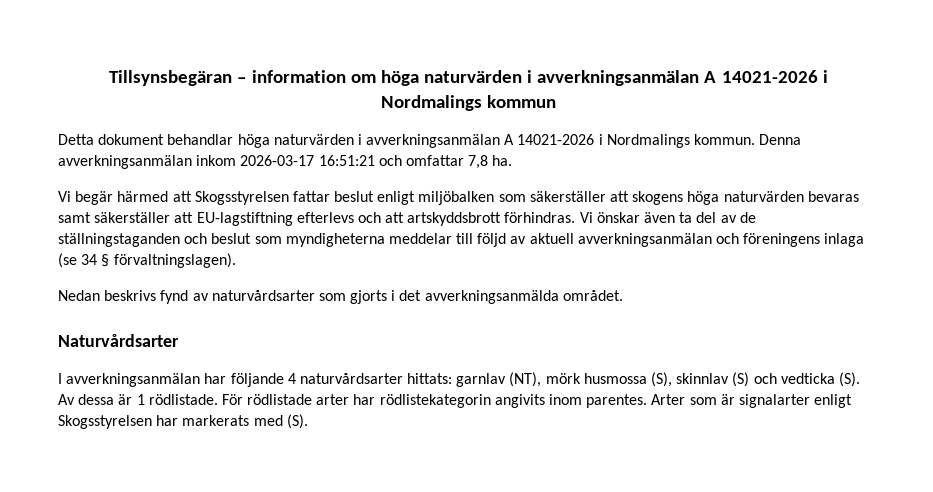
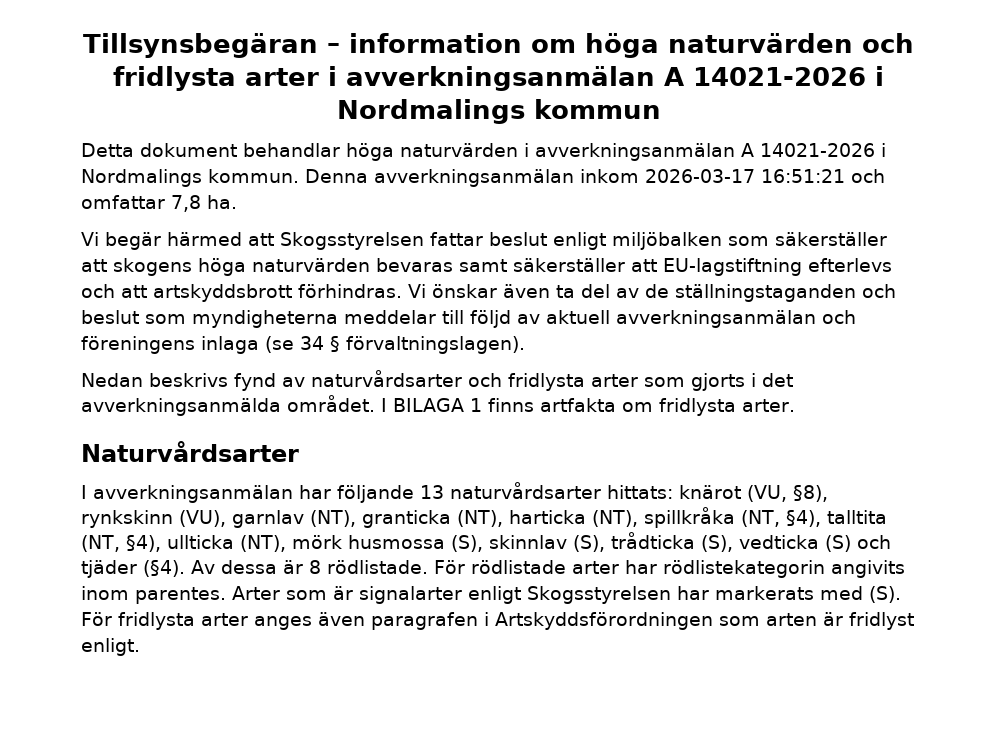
- Tillsynsbegäran – information om höga naturvärden i avverkningsanmälan A 14021-2026 i Nordmalings kommun
+ Tillsynsbegäran – information om höga naturvärden och fridlysta arter i avverkningsanmälan A 14021-2026 i Nordmalings kommun
- Nedan beskrivs fynd av naturvårdsarter som gjorts i det avverkningsanmälda området.
+ Nedan beskrivs fynd av naturvårdsarter och fridlysta arter som gjorts i det avverkningsanmälda området. I BILAGA 1 finns artfakta om fridlysta arter.
- I avverkningsanmälan har följande 4 naturvårdsarter hittats: garnlav (NT), mörk husmossa (S), skinnlav (S) och vedticka (S). Av dessa är 1 rödlistade.
+ I avverkningsanmälan har följande 13 naturvårdsarter hittats: knärot (VU, §8), rynkskinn (VU), garnlav (NT), granticka (NT), harticka (NT), spillkråka (NT, §4), talltita (NT, §4), ullticka (NT), mörk husmossa (S), skinnlav (S), trådticka (S), vedticka (S) och tjäder (§4). Av dessa är 8 rödlistade.
- Arter som är signalarter enligt Skogsstyrelsen har markerats med (S).
+ Arter som är signalarter enligt Skogsstyrelsen har markerats med (S). För fridlysta arter anges även paragrafen i Artskyddsförordningen som arten är fridlyst enligt.

